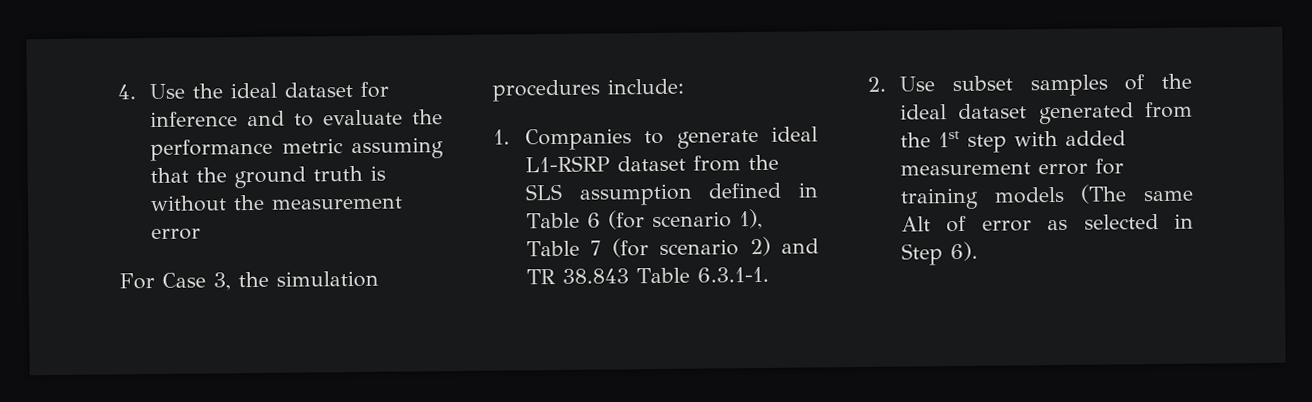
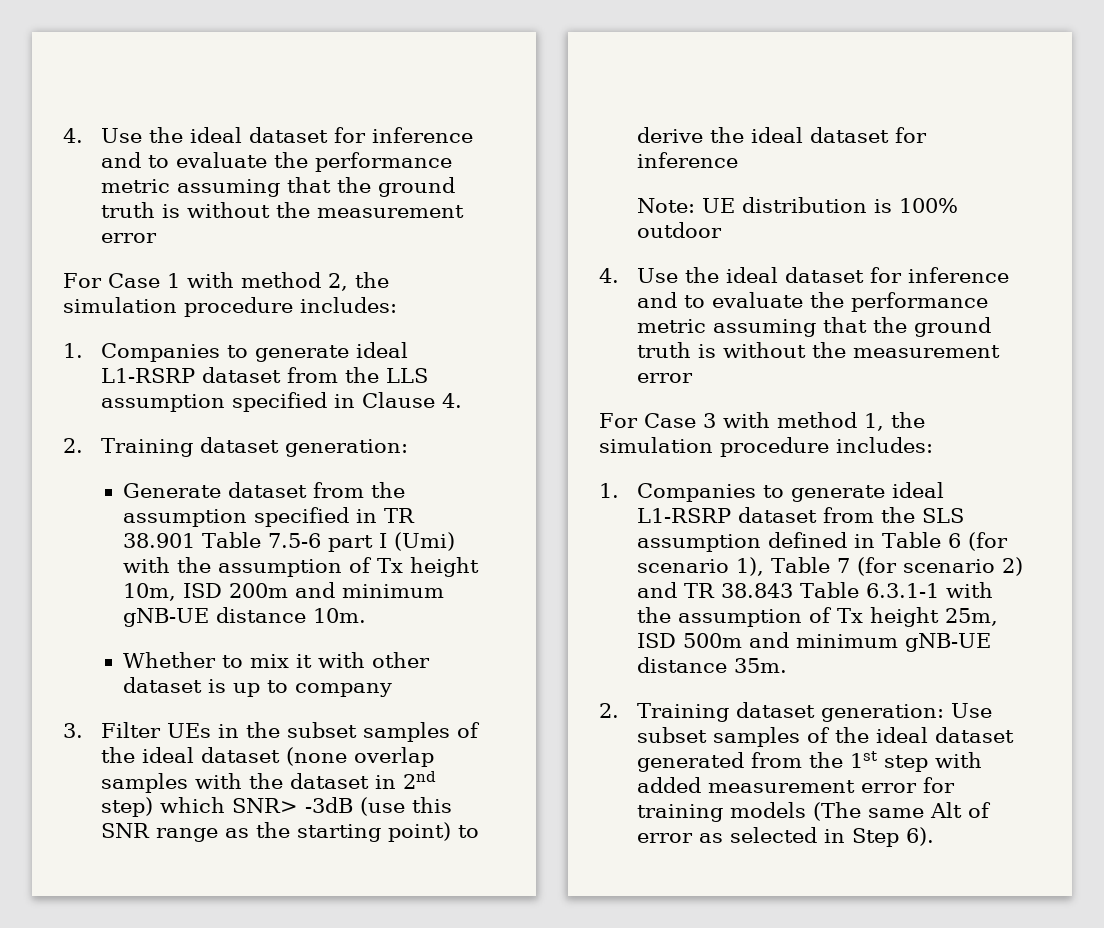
- For Case 3, the simulation procedures include:
+ For Case 1 with method 2, the simulation procedure includes:
+ 1. Companies to generate ideal L1-RSRP dataset from the LLS assumption specified in Clause 4.
+ 2. Training dataset generation:
+ Generate dataset from the assumption specified in TR 38.901 Table 7.5-6 part I (Umi) with the assumption of Tx height 10m, ISD 200m and minimum gNB-UE distance 10m.
+ Whether to mix it with other dataset is up to company
+ 3. Filter UEs in the subset samples of the ideal dataset (none overlap samples with the dataset in 2nd step) which SNR> -3dB (use this SNR range as the starting point) to derive the ideal dataset for inference
+ Note: UE distribution is 100% outdoor
+ 4. Use the ideal dataset for inference and to evaluate the performance metric assuming that the ground truth is without the measurement error
+ For Case 3 with method 1, the simulation procedure includes:
- 1. Companies to generate ideal L1-RSRP dataset from the SLS assumption defined in Table 6 (for scenario 1), Table 7 (for scenario 2) and TR 38.843 Table 6.3.1-1.
- 2. Use subset samples of the ideal dataset generated from the 1st step with added measurement error for training models (The same Alt of error as selected in Step 6).
+ 1. Companies to generate ideal L1-RSRP dataset from the SLS assumption defined in Table 6 (for scenario 1), Table 7 (for scenario 2) and TR 38.843 Table 6.3.1-1 with the assumption of Tx height 25m, ISD 500m and minimum gNB-UE distance 35m.
+ 2. Training dataset generation: Use subset samples of the ideal dataset generated from the 1st step with added measurement error for training models (The same Alt of error as selected in Step 6).

